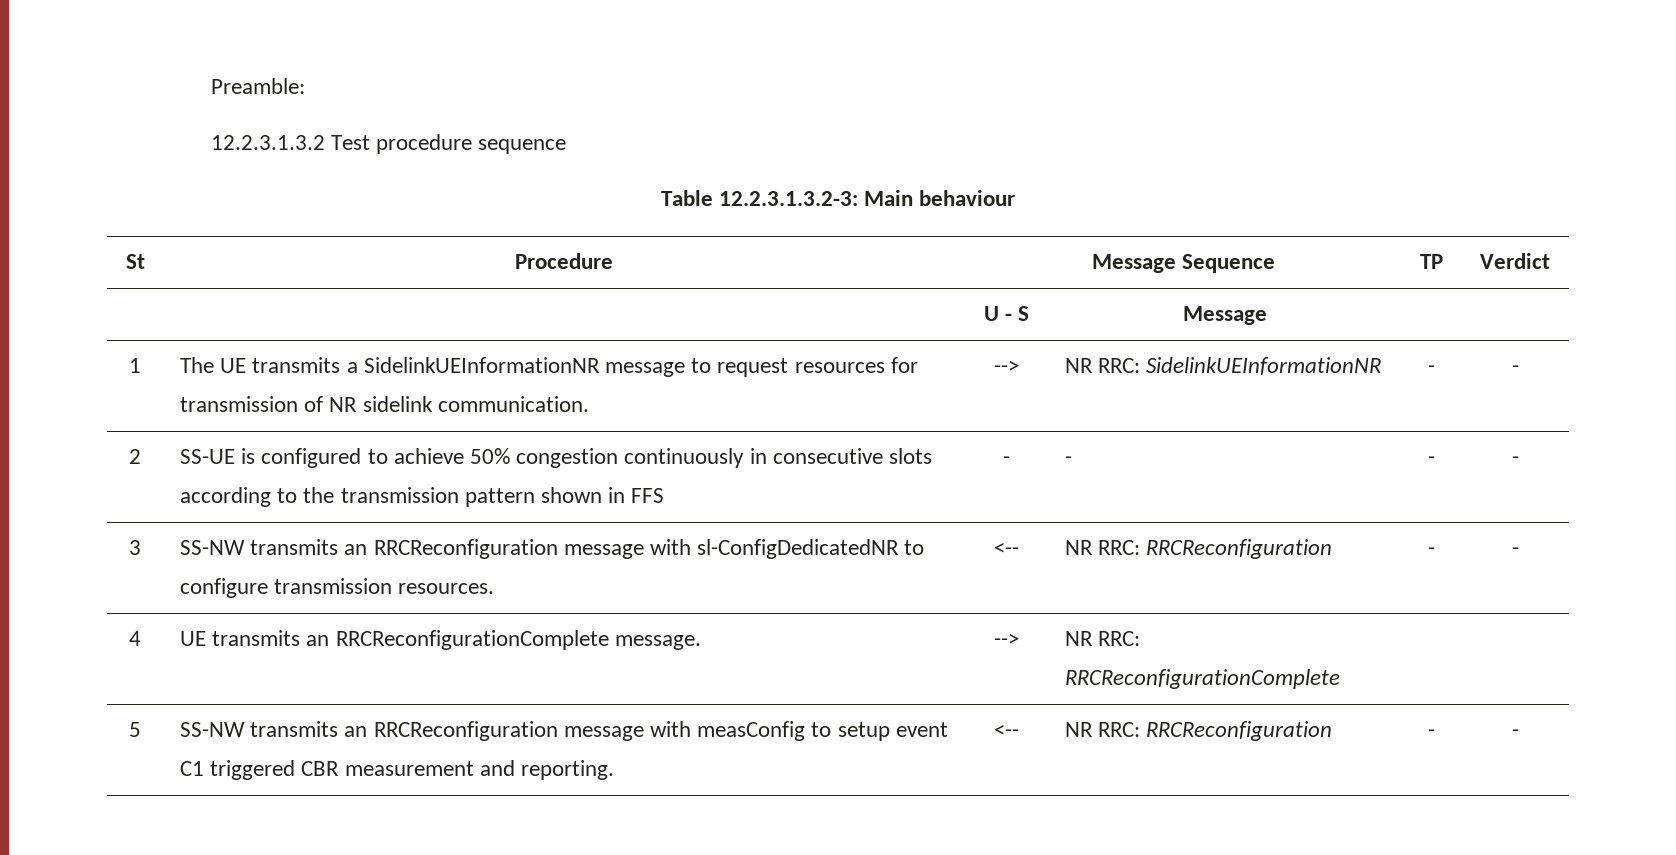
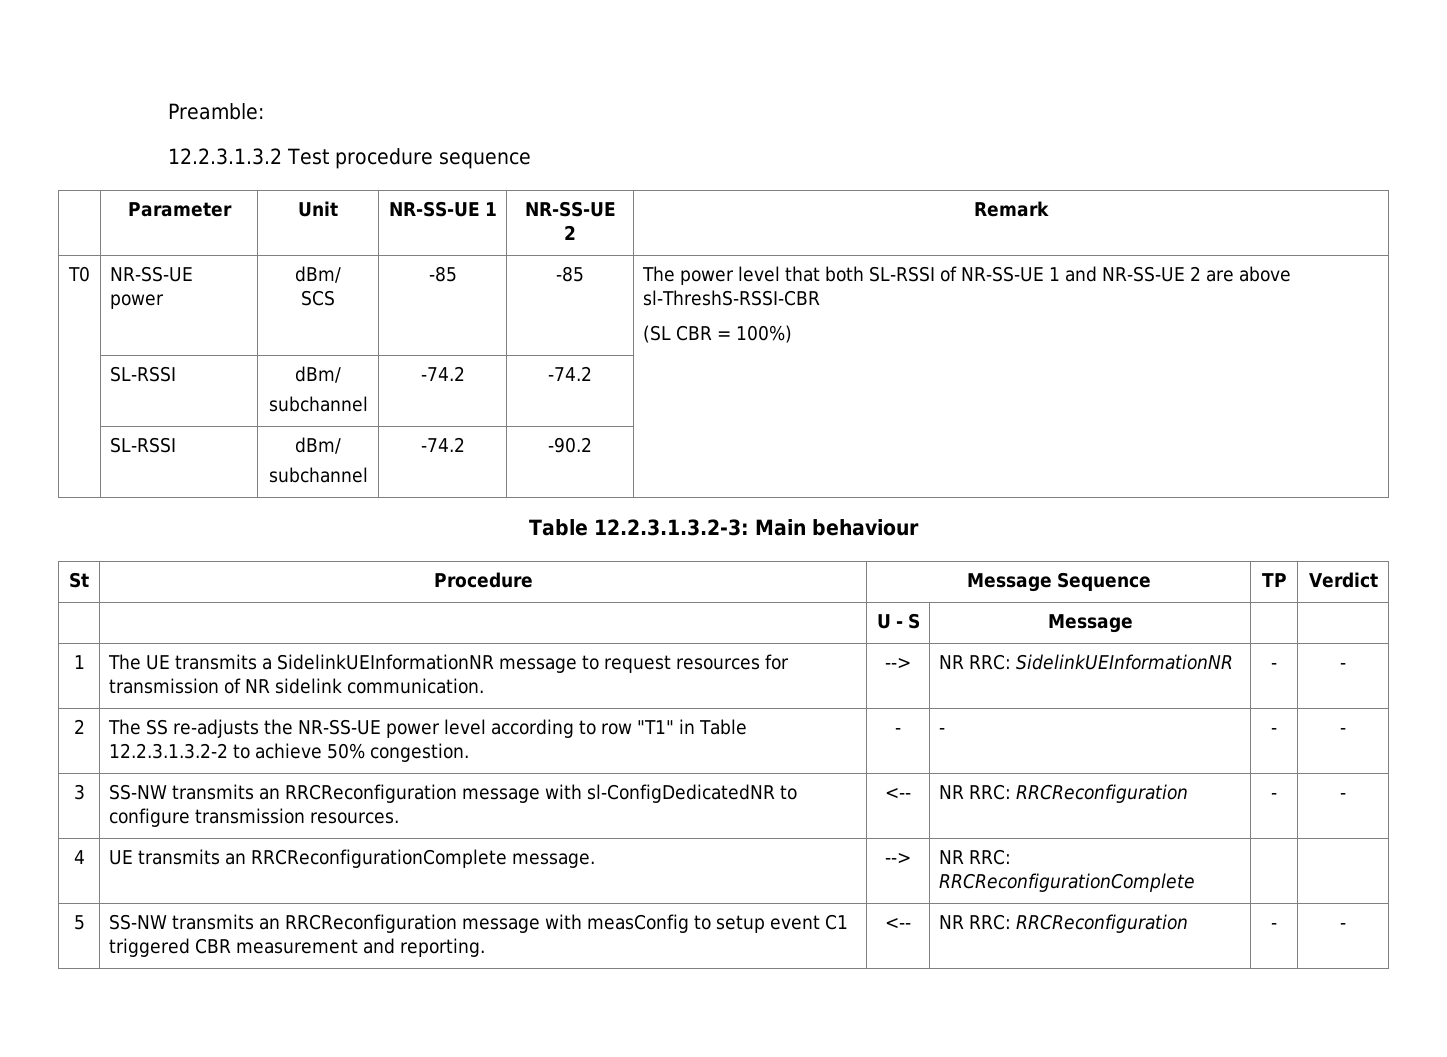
+ | Parameter | Unit | NR-SS-UE 1 | NR-SS-UE 2 | Remark
+ T0 | NR-SS-UE power | dBm/
+ SCS | -85 | -85 | The power level that both SL-RSSI of NR-SS-UE 1 and NR-SS-UE 2 are above sl-ThreshS-RSSI-CBR
+ (SL CBR = 100%)
+ | SL-RSSI | dBm/
+ subchannel | -74.2 | -74.2 |
+ | SL-RSSI | dBm/
+ subchannel | -74.2 | -90.2 |
- 2 | SS-UE is configured to achieve 50% congestion continuously in consecutive slots according to the transmission pattern shown in FFS | - | - | - | -
+ 2 | The SS re-adjusts the NR-SS-UE power level according to row "T1" in Table 12.2.3.1.3.2-2 to achieve 50% congestion. | - | - | - | -

